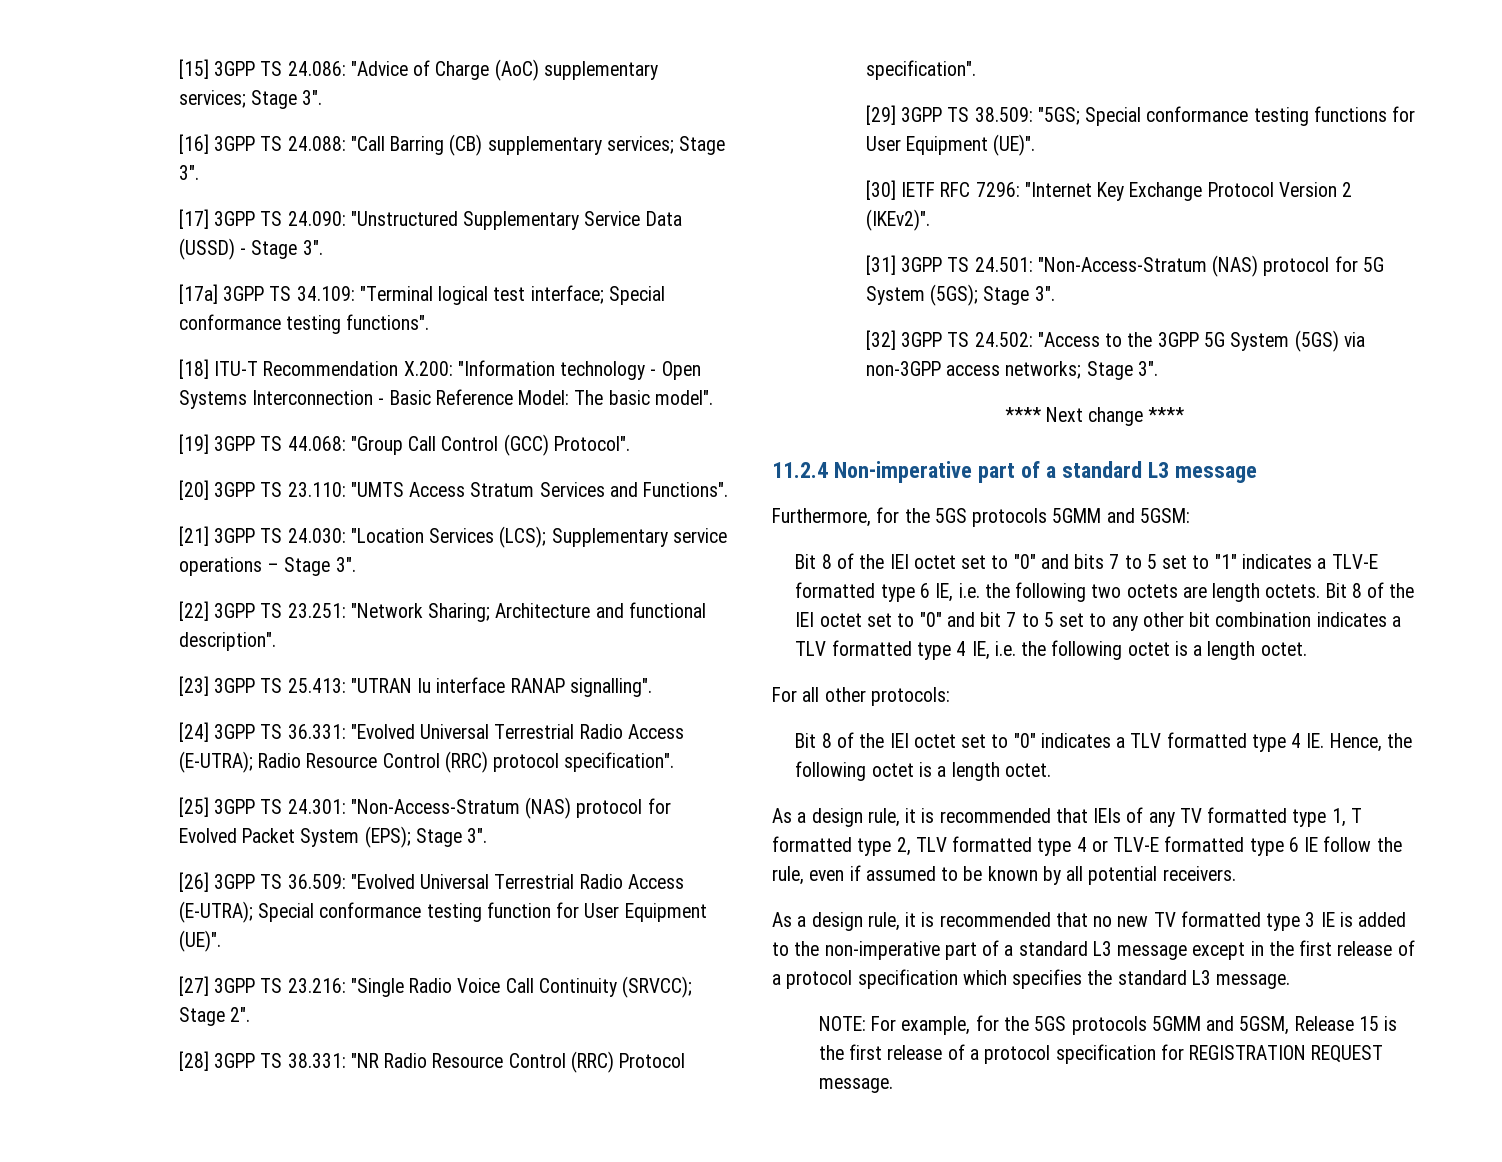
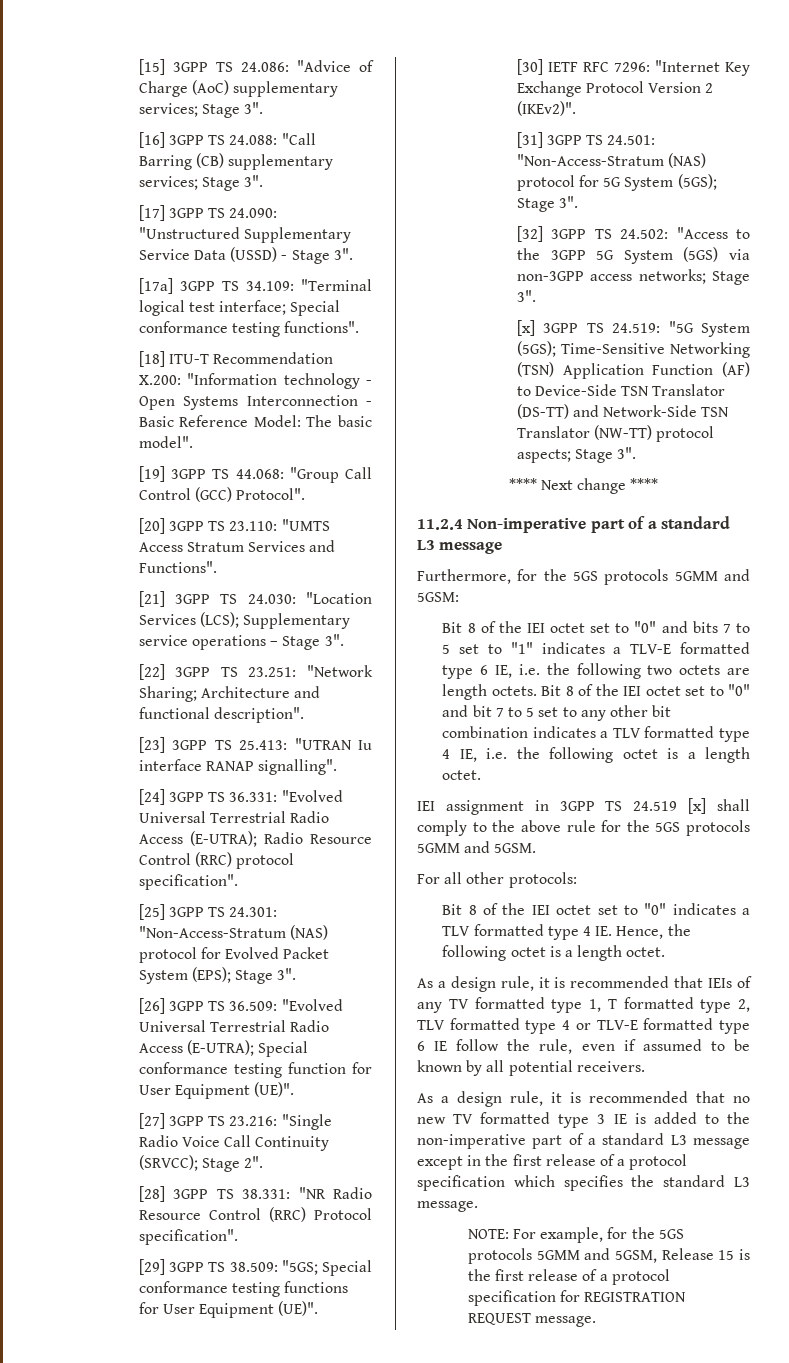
+ [x] 3GPP TS 24.519: "5G System (5GS); Time-Sensitive Networking (TSN) Application Function (AF) to Device-Side TSN Translator (DS-TT) and Network-Side TSN Translator (NW-TT) protocol aspects; Stage 3".
+ IEI assignment in 3GPP TS 24.519 [x] shall comply to the above rule for the 5GS protocols 5GMM and 5GSM.

